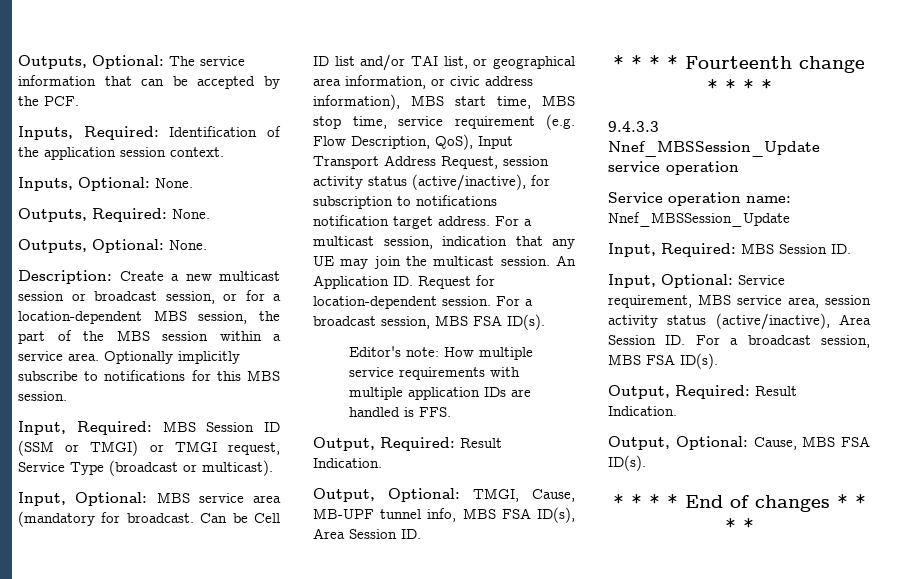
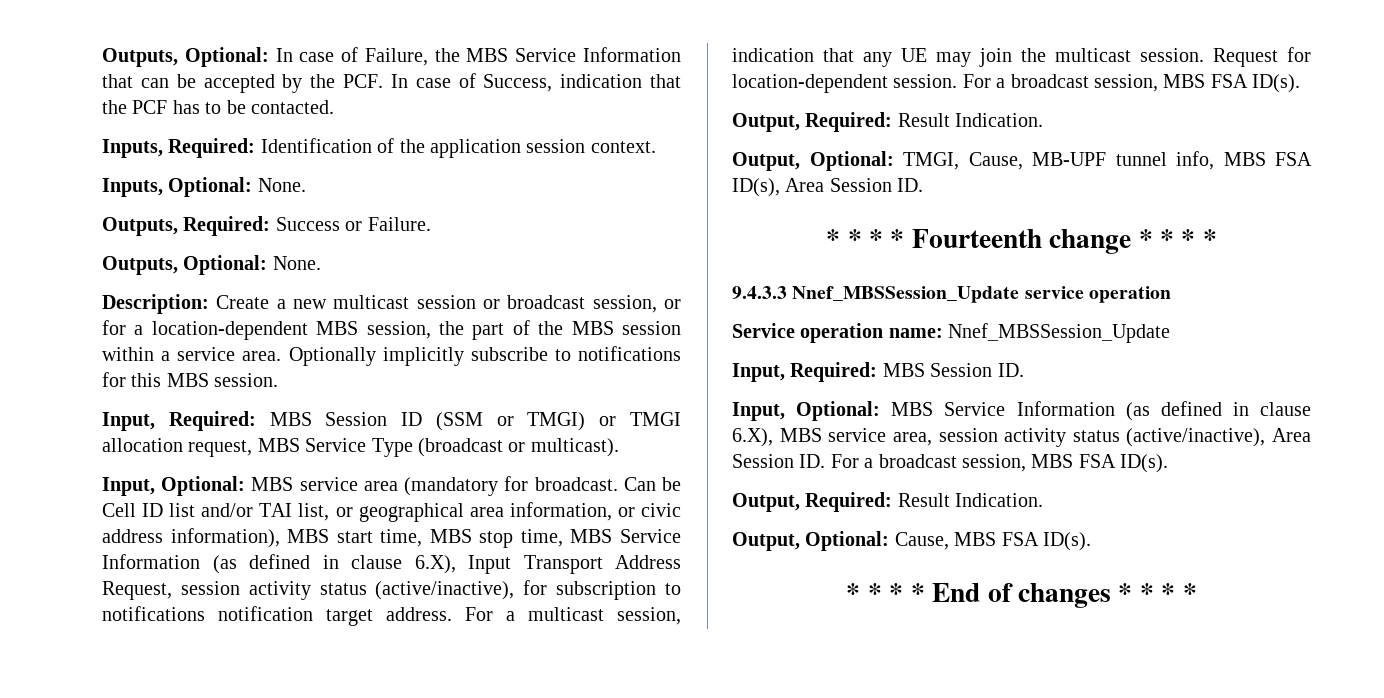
- Outputs, Optional: The service information that can be accepted by the PCF.
+ Outputs, Optional: In case of Failure, the MBS Service Information that can be accepted by the PCF. In case of Success, indication that the PCF has to be contacted.
- Outputs, Required: None.
+ Outputs, Required: Success or Failure.
- Input, Required: MBS Session ID (SSM or TMGI) or TMGI request, Service Type (broadcast or multicast).
+ Input, Required: MBS Session ID (SSM or TMGI) or TMGI allocation request, MBS Service Type (broadcast or multicast).
- Can be Cell ID list and/or TAI list, or geographical area information, or civic address information), MBS start time, MBS stop time, service requirement (e.g. Flow Description, QoS), Input Transport Address Request, session activity status (active/inactive), for subscription to notifications notification target address.
+ Can be Cell ID list and/or TAI list, or geographical area information, or civic address information), MBS start time, MBS stop time, MBS Service Information (as defined in clause 6.X), Input Transport Address Request, session activity status (active/inactive), for subscription to notifications notification target address.
- An Application ID. Request for location-dependent session.
+ Request for location-dependent session.
- Editor's note: How multiple service requirements with multiple application IDs are handled is FFS.
- Input, Optional: Service requirement, MBS service area, session activity status (active/inactive), Area Session ID. For a broadcast session, MBS FSA ID(s).
+ Input, Optional: MBS Service Information (as defined in clause 6.X), MBS service area, session activity status (active/inactive), Area Session ID. For a broadcast session, MBS FSA ID(s).

